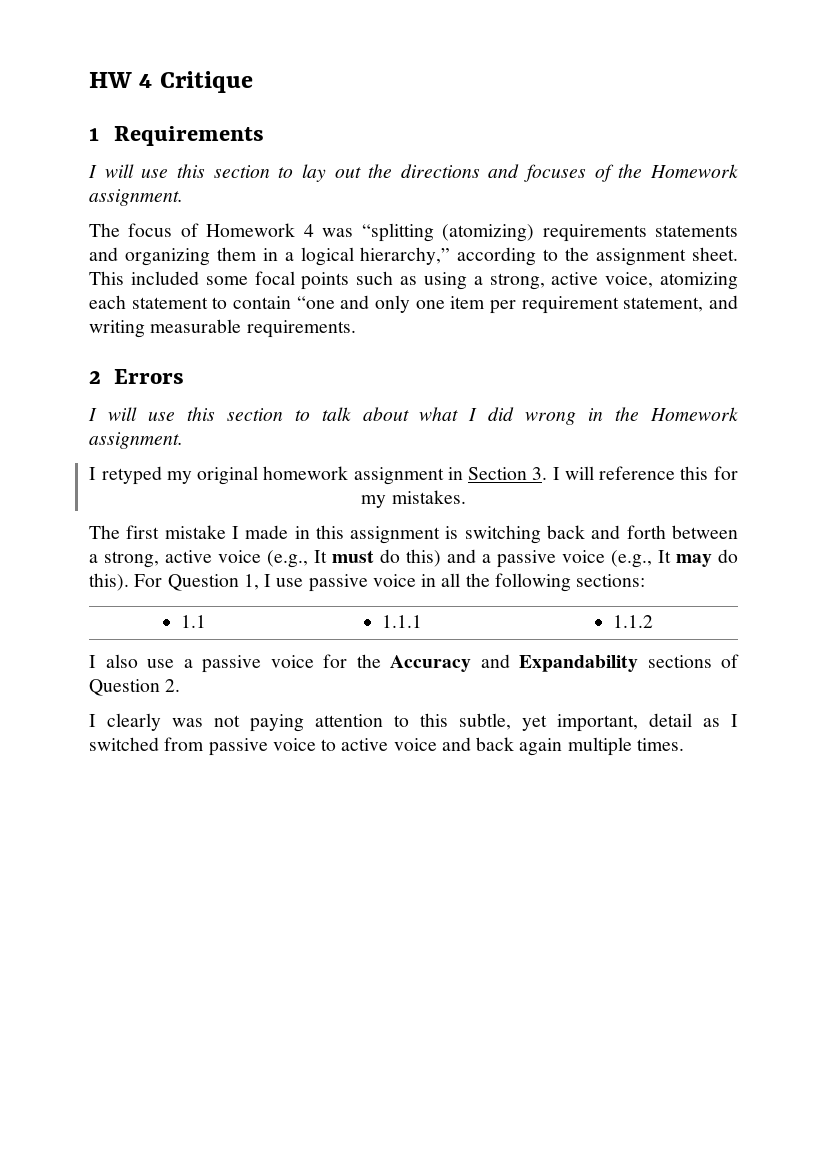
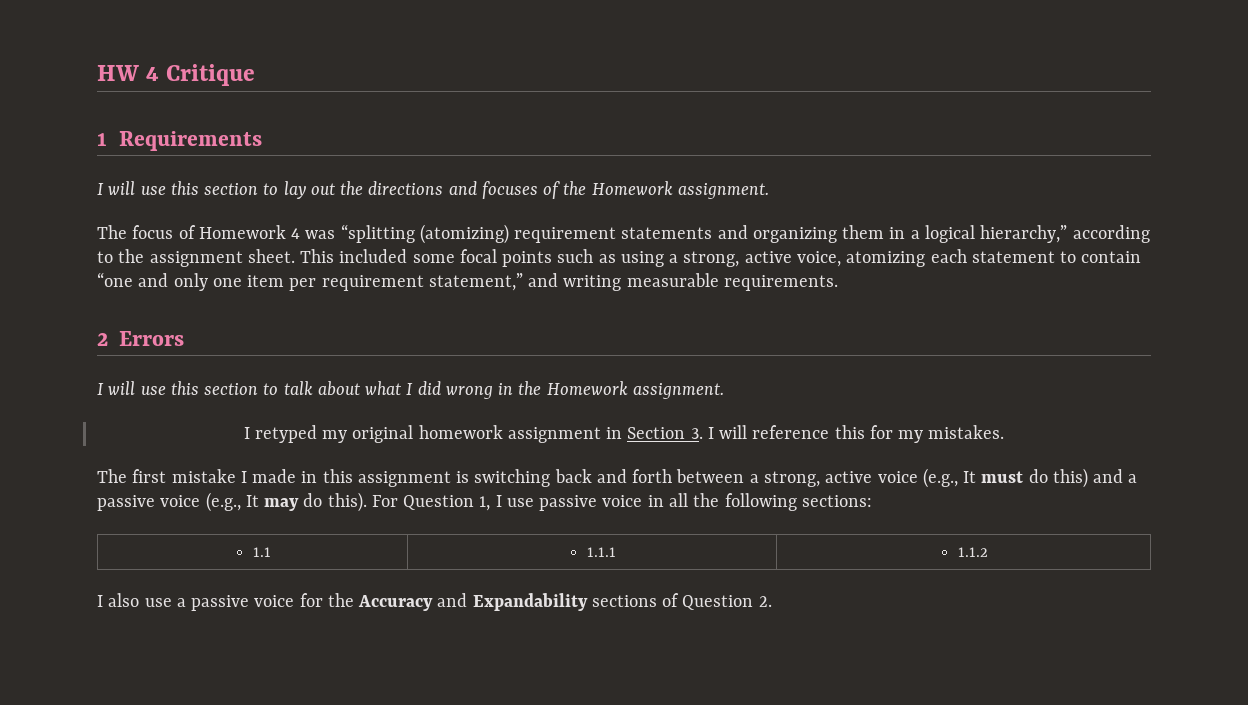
- The focus of Homework 4 was “splitting (atomizing) requirements statements and organizing them in a logical hierarchy,” according to the assignment sheet.
+ The focus of Homework 4 was “splitting (atomizing) requirement statements and organizing them in a logical hierarchy,” according to the assignment sheet.
- This included some focal points such as using a strong, active voice, atomizing each statement to contain “one and only one item per requirement statement, and writing measurable requirements.
+ This included some focal points such as using a strong, active voice, atomizing each statement to contain “one and only one item per requirement statement,” and writing measurable requirements.
- I clearly was not paying attention to this subtle, yet important, detail as I switched from passive voice to active voice and back again multiple times.

